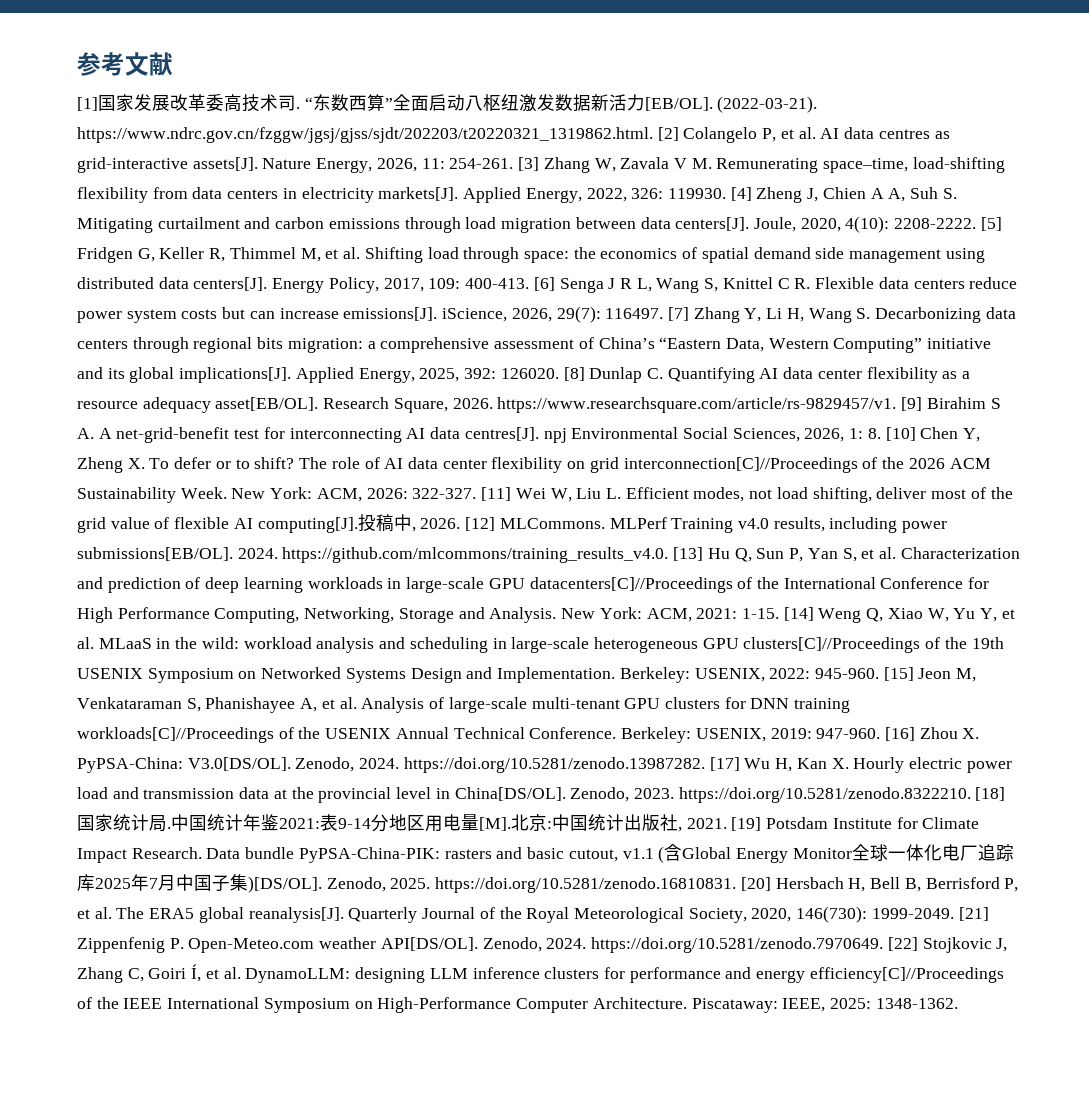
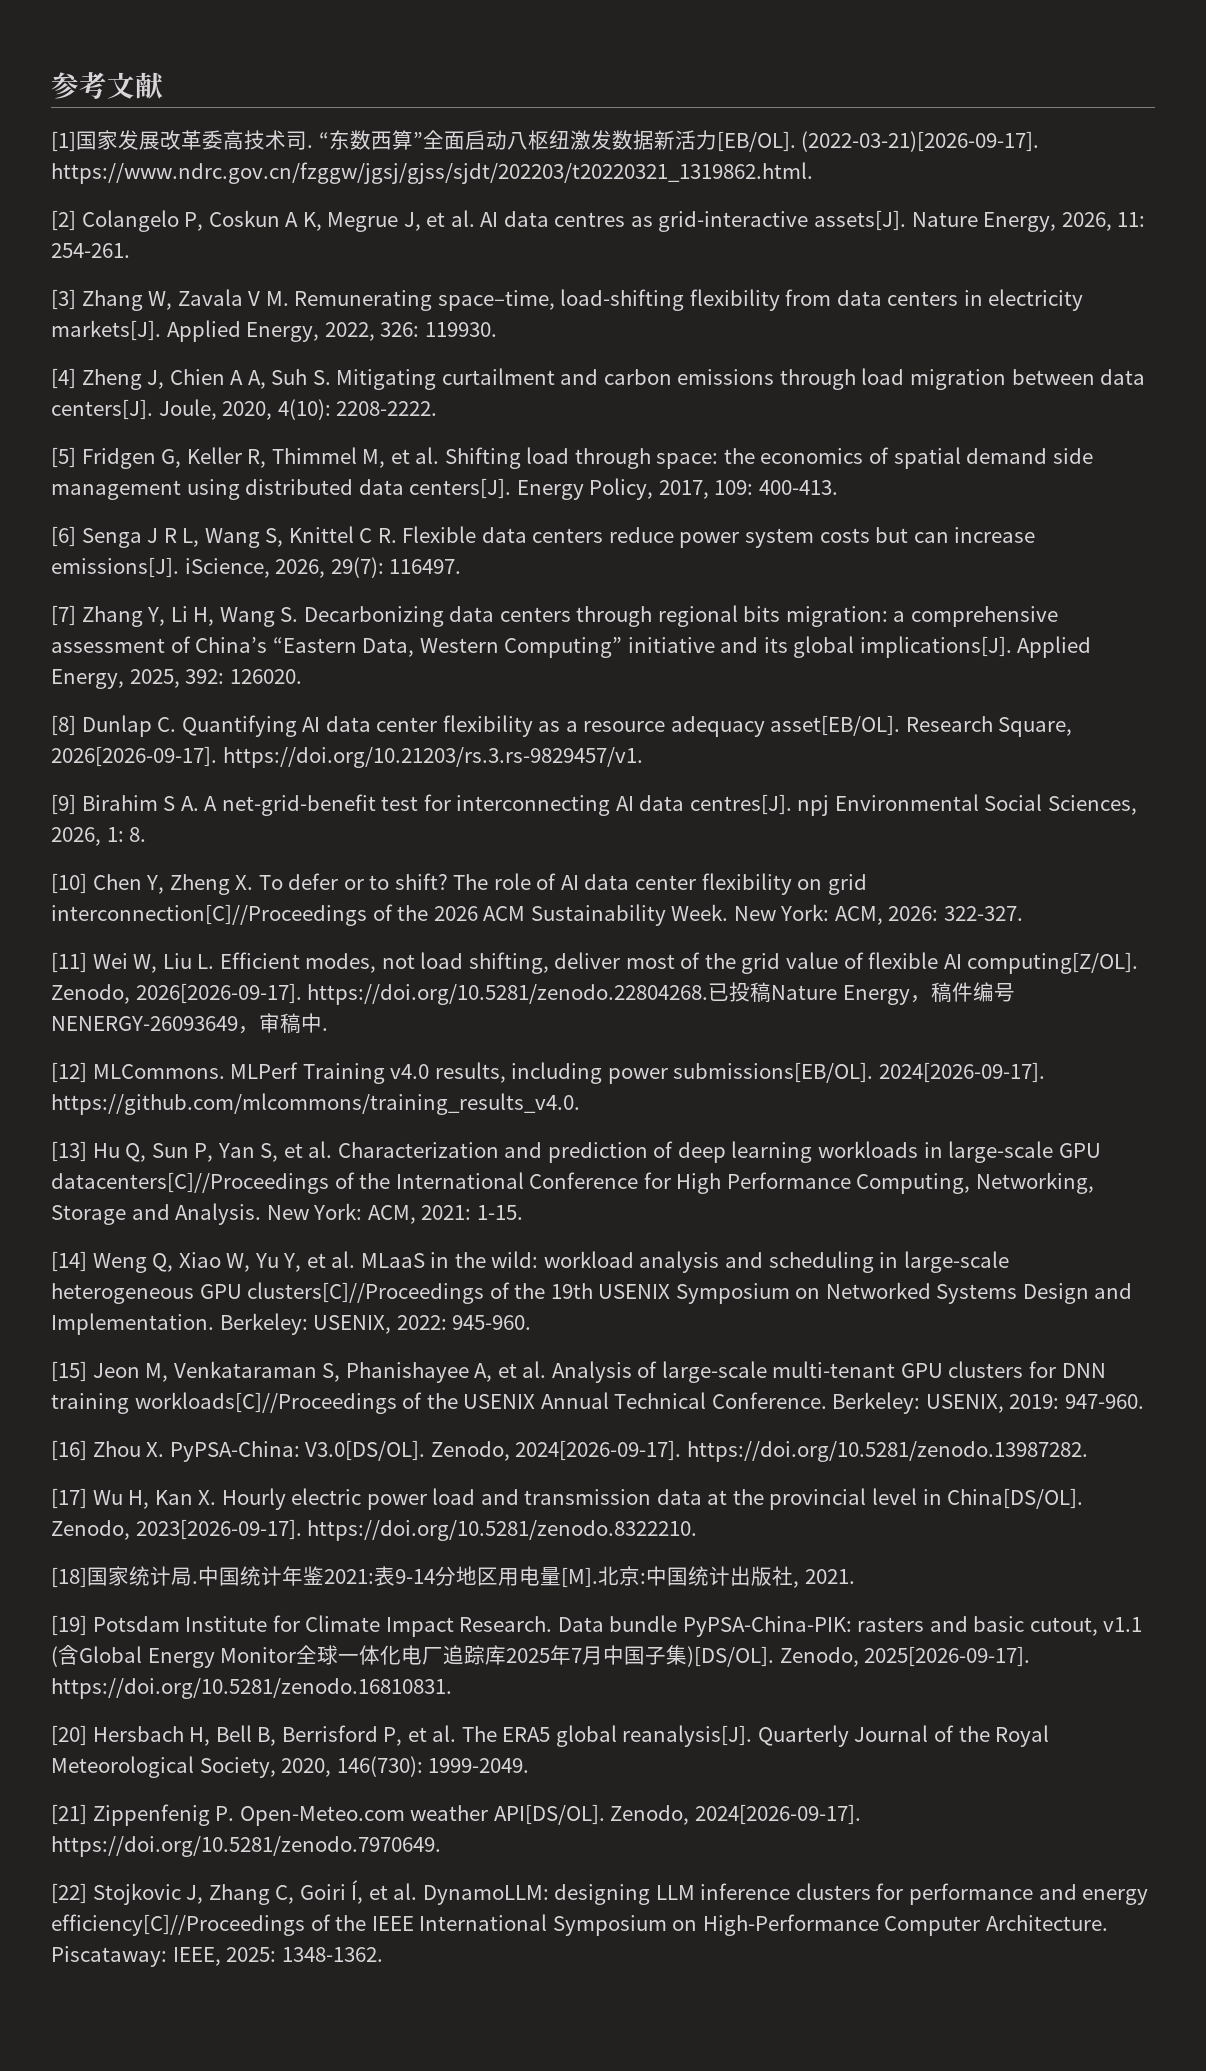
- (2022-03-21). https://www.ndrc.gov.cn/fzggw/jgsj/gjss/sjdt/202203/t20220321_1319862.html. [2] Colangelo P, et al. AI data centres as grid-interactive assets[J].
+ (2022-03-21)[2026-09-17]. https://www.ndrc.gov.cn/fzggw/jgsj/gjss/sjdt/202203/t20220321_1319862.html.
+ [2] Colangelo P, Coskun A K, Megrue J, et al. AI data centres as grid-interactive assets[J].
- Nature Energy, 2026, 11: 254-261. [3] Zhang W, Zavala V M. Remunerating space–time, load-shifting flexibility from data centers in electricity markets[J].
+ Nature Energy, 2026, 11: 254-261.
+ [3] Zhang W, Zavala V M. Remunerating space–time, load-shifting flexibility from data centers in electricity markets[J].
- Applied Energy, 2022, 326: 119930. [4] Zheng J, Chien A A, Suh S. Mitigating curtailment and carbon emissions through load migration between data centers[J].
+ Applied Energy, 2022, 326: 119930.
+ [4] Zheng J, Chien A A, Suh S. Mitigating curtailment and carbon emissions through load migration between data centers[J].
- Joule, 2020, 4(10): 2208-2222. [5] Fridgen G, Keller R, Thimmel M, et al. Shifting load through space: the economics of spatial demand side management using distributed data centers[J].
+ Joule, 2020, 4(10): 2208-2222.
+ [5] Fridgen G, Keller R, Thimmel M, et al. Shifting load through space: the economics of spatial demand side management using distributed data centers[J].
- Energy Policy, 2017, 109: 400-413. [6] Senga J R L, Wang S, Knittel C R. Flexible data centers reduce power system costs but can increase emissions[J]. iScience, 2026, 29(7): 116497. [7] Zhang Y, Li H, Wang S. Decarbonizing data centers through regional bits migration: a comprehensive assessment of China’s “Eastern Data, Western Computing” initiative and its global implications[J].
+ Energy Policy, 2017, 109: 400-413.
+ [6] Senga J R L, Wang S, Knittel C R. Flexible data centers reduce power system costs but can increase emissions[J]. iScience, 2026, 29(7): 116497.
+ [7] Zhang Y, Li H, Wang S. Decarbonizing data centers through regional bits migration: a comprehensive assessment of China’s “Eastern Data, Western Computing” initiative and its global implications[J].
- Applied Energy, 2025, 392: 126020. [8] Dunlap C. Quantifying AI data center flexibility as a resource adequacy asset[EB/OL].
+ Applied Energy, 2025, 392: 126020.
+ [8] Dunlap C. Quantifying AI data center flexibility as a resource adequacy asset[EB/OL].
- Research Square, 2026. https://www.researchsquare.com/article/rs-9829457/v1. [9] Birahim S A. A net-grid-benefit test for interconnecting AI data centres[J]. npj Environmental Social Sciences, 2026, 1: 8. [10] Chen Y, Zheng X. To defer or to shift?
+ Research Square, 2026[2026-09-17]. https://doi.org/10.21203/rs.3.rs-9829457/v1.
+ [9] Birahim S A. A net-grid-benefit test for interconnecting AI data centres[J]. npj Environmental Social Sciences, 2026, 1: 8.
+ [10] Chen Y, Zheng X. To defer or to shift?
- New York: ACM, 2026: 322-327. [11] Wei W, Liu L. Efficient modes, not load shifting, deliver most of the grid value of flexible AI computing[J].投稿中, 2026. [12] MLCommons.
+ New York: ACM, 2026: 322-327.
+ [11] Wei W, Liu L. Efficient modes, not load shifting, deliver most of the grid value of flexible AI computing[Z/OL]. Zenodo, 2026[2026-09-17]. https://doi.org/10.5281/zenodo.22804268.已投稿Nature Energy，稿件编号NENERGY-26093649，审稿中.
+ [12] MLCommons.
- 2024. https://github.com/mlcommons/training_results_v4.0. [13] Hu Q, Sun P, Yan S, et al. Characterization and prediction of deep learning workloads in large-scale GPU datacenters[C]//Proceedings of the International Conference for High Performance Computing, Networking, Storage and Analysis.
+ 2024[2026-09-17]. https://github.com/mlcommons/training_results_v4.0.
+ [13] Hu Q, Sun P, Yan S, et al. Characterization and prediction of deep learning workloads in large-scale GPU datacenters[C]//Proceedings of the International Conference for High Performance Computing, Networking, Storage and Analysis.
- New York: ACM, 2021: 1-15. [14] Weng Q, Xiao W, Yu Y, et al. MLaaS in the wild: workload analysis and scheduling in large-scale heterogeneous GPU clusters[C]//Proceedings of the 19th USENIX Symposium on Networked Systems Design and Implementation.
+ New York: ACM, 2021: 1-15.
+ [14] Weng Q, Xiao W, Yu Y, et al. MLaaS in the wild: workload analysis and scheduling in large-scale heterogeneous GPU clusters[C]//Proceedings of the 19th USENIX Symposium on Networked Systems Design and Implementation.
- Berkeley: USENIX, 2022: 945-960. [15] Jeon M, Venkataraman S, Phanishayee A, et al. Analysis of large-scale multi-tenant GPU clusters for DNN training workloads[C]//Proceedings of the USENIX Annual Technical Conference.
+ Berkeley: USENIX, 2022: 945-960.
+ [15] Jeon M, Venkataraman S, Phanishayee A, et al. Analysis of large-scale multi-tenant GPU clusters for DNN training workloads[C]//Proceedings of the USENIX Annual Technical Conference.
- Berkeley: USENIX, 2019: 947-960. [16] Zhou X. PyPSA-China: V3.0[DS/OL]. Zenodo, 2024. https://doi.org/10.5281/zenodo.13987282. [17] Wu H, Kan X. Hourly electric power load and transmission data at the provincial level in China[DS/OL].
+ Berkeley: USENIX, 2019: 947-960.
+ [16] Zhou X. PyPSA-China: V3.0[DS/OL]. Zenodo, 2024[2026-09-17]. https://doi.org/10.5281/zenodo.13987282.
+ [17] Wu H, Kan X. Hourly electric power load and transmission data at the provincial level in China[DS/OL].
- Zenodo, 2023. https://doi.org/10.5281/zenodo.8322210. [18]国家统计局.
+ Zenodo, 2023[2026-09-17]. https://doi.org/10.5281/zenodo.8322210.
+ [18]国家统计局.
- 中国统计年鉴2021:表9-14分地区用电量[M].北京:中国统计出版社, 2021. [19] Potsdam Institute for Climate Impact Research.
+ 中国统计年鉴2021:表9-14分地区用电量[M].北京:中国统计出版社, 2021.
+ [19] Potsdam Institute for Climate Impact Research.
- Zenodo, 2025. https://doi.org/10.5281/zenodo.16810831. [20] Hersbach H, Bell B, Berrisford P, et al. The ERA5 global reanalysis[J].
+ Zenodo, 2025[2026-09-17]. https://doi.org/10.5281/zenodo.16810831.
+ [20] Hersbach H, Bell B, Berrisford P, et al. The ERA5 global reanalysis[J].
- Quarterly Journal of the Royal Meteorological Society, 2020, 146(730): 1999-2049. [21] Zippenfenig P. Open-Meteo.com weather API[DS/OL].
+ Quarterly Journal of the Royal Meteorological Society, 2020, 146(730): 1999-2049.
+ [21] Zippenfenig P. Open-Meteo.com weather API[DS/OL].
- Zenodo, 2024. https://doi.org/10.5281/zenodo.7970649. [22] Stojkovic J, Zhang C, Goiri Í, et al. DynamoLLM: designing LLM inference clusters for performance and energy efficiency[C]//Proceedings of the IEEE International Symposium on High-Performance Computer Architecture.
+ Zenodo, 2024[2026-09-17]. https://doi.org/10.5281/zenodo.7970649.
+ [22] Stojkovic J, Zhang C, Goiri Í, et al. DynamoLLM: designing LLM inference clusters for performance and energy efficiency[C]//Proceedings of the IEEE International Symposium on High-Performance Computer Architecture.

